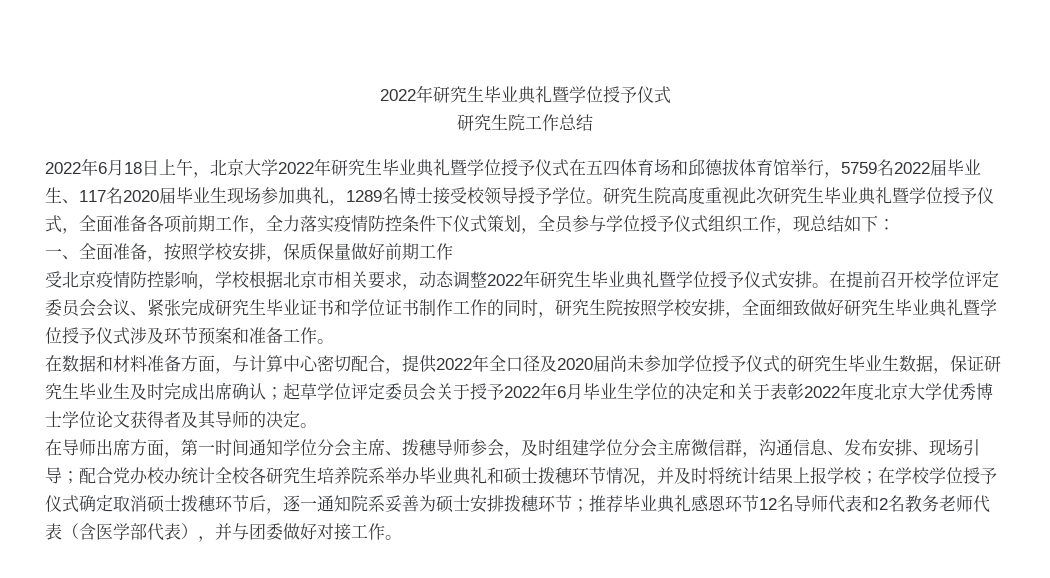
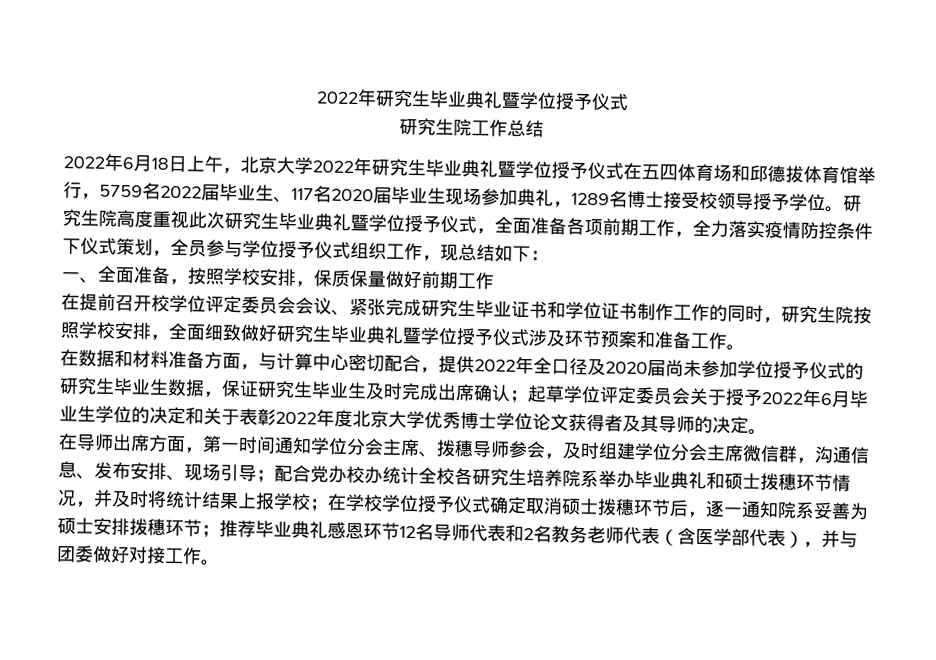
- 受北京疫情防控影响，学校根据北京市相关要求，动态调整2022年研究生毕业典礼暨学位授予仪式安排。

